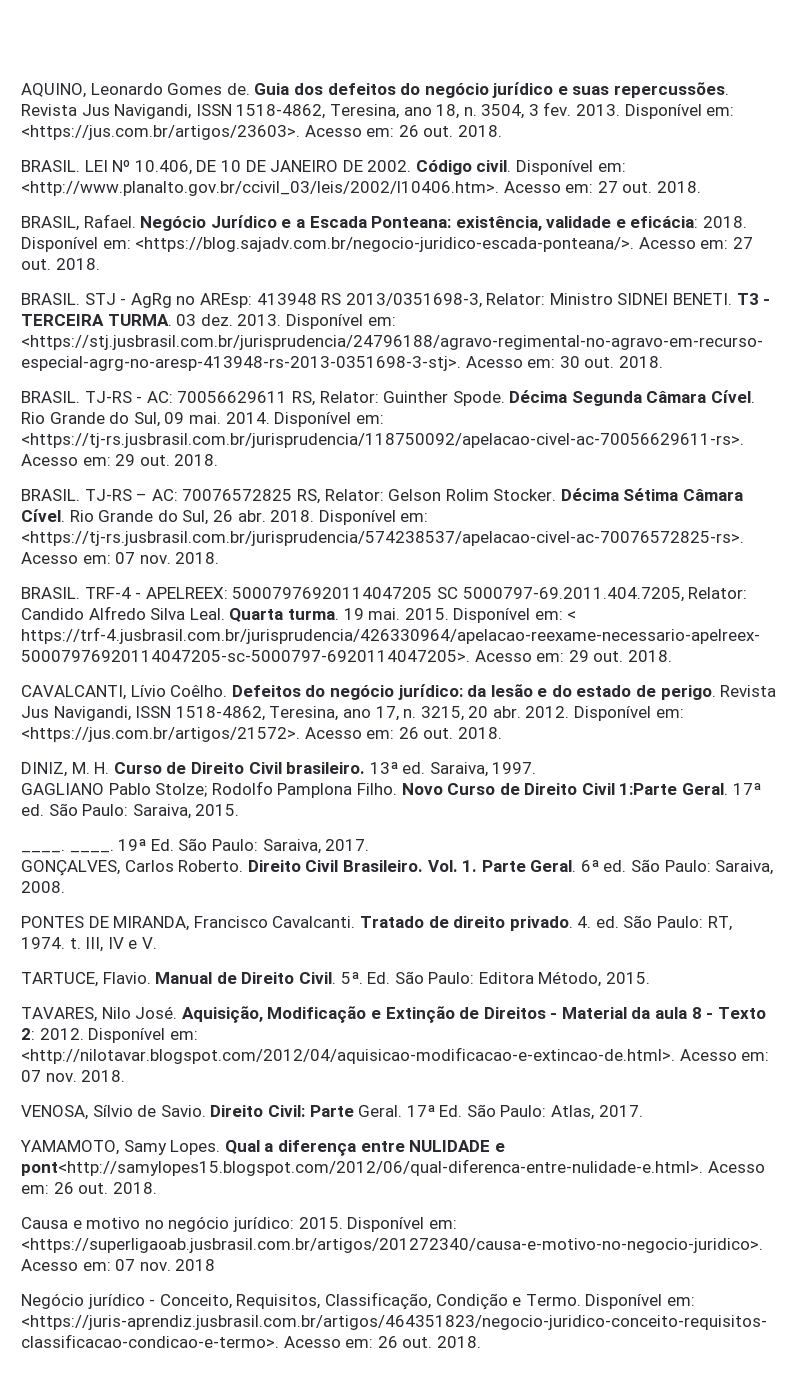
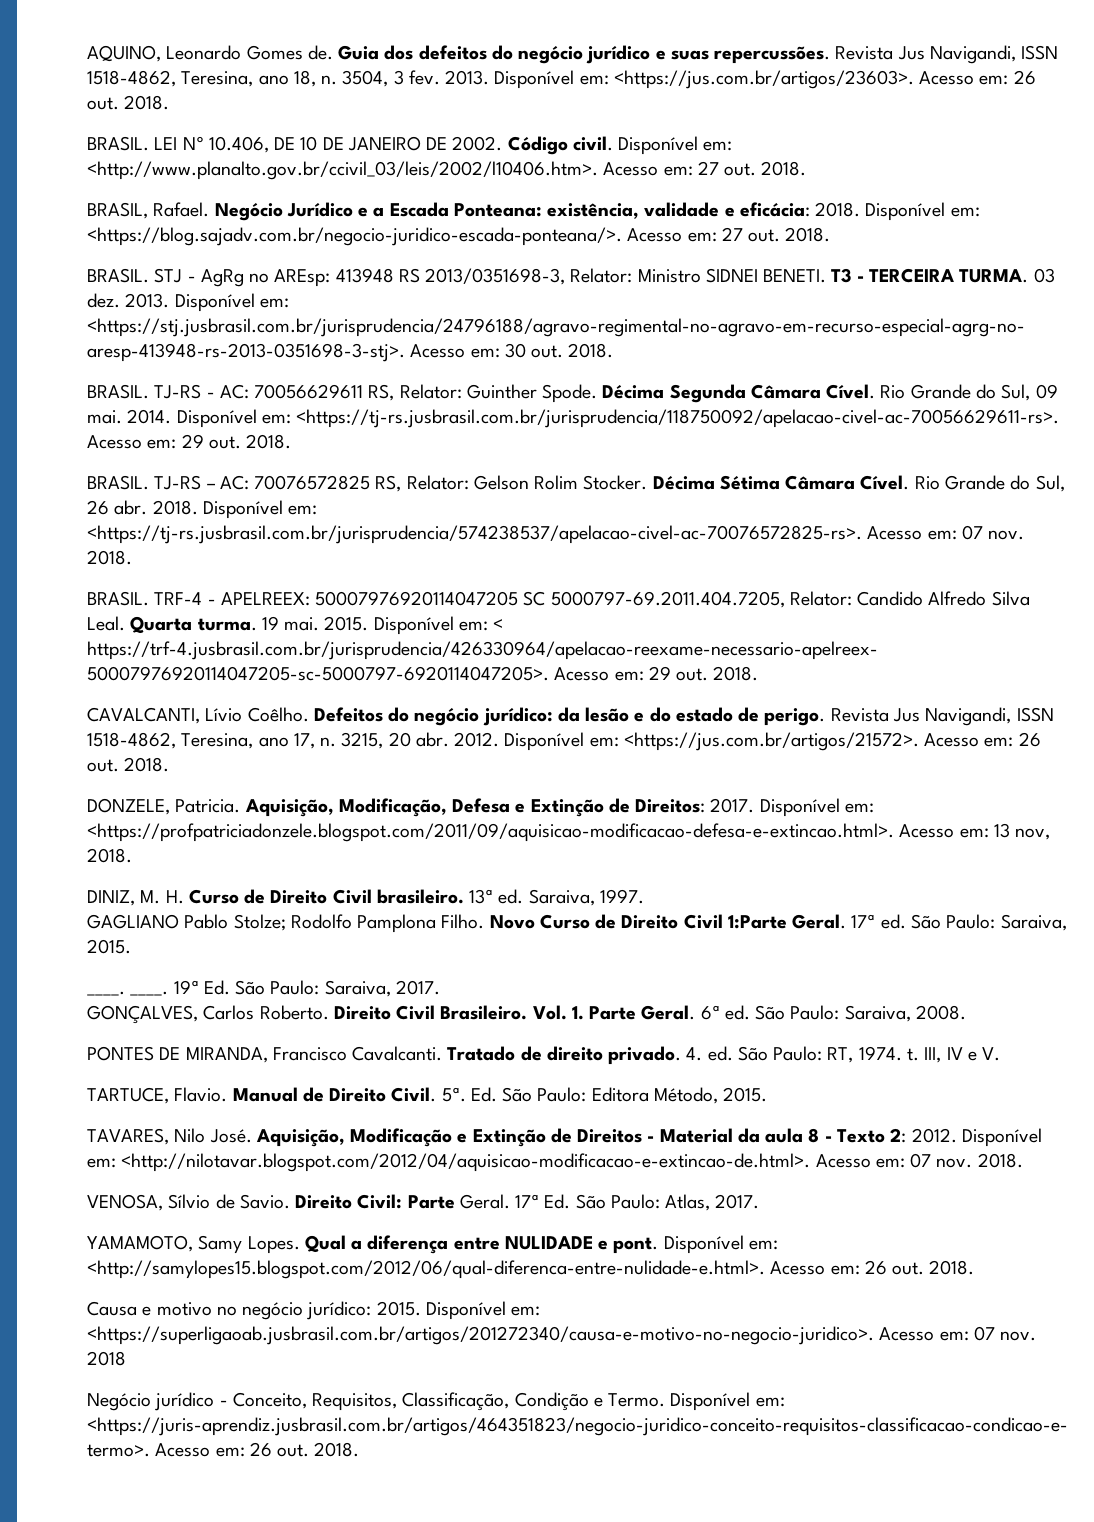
+ DONZELE, Patricia. Aquisição, Modificação, Defesa e Extinção de Direitos: 2017. Disponível em: <https://profpatriciadonzele.blogspot.com/2011/09/aquisicao-modificacao-defesa-e-extincao.html>. Acesso em: 13 nov, 2018.
- Qual a diferença entre NULIDADE e pont<http://samylopes15.blogspot.com/2012/06/qual-diferenca-entre-nulidade-e.html>. Acesso em: 26 out.
+ Qual a diferença entre NULIDADE e pont. Disponível em: <http://samylopes15.blogspot.com/2012/06/qual-diferenca-entre-nulidade-e.html>. Acesso em: 26 out.

